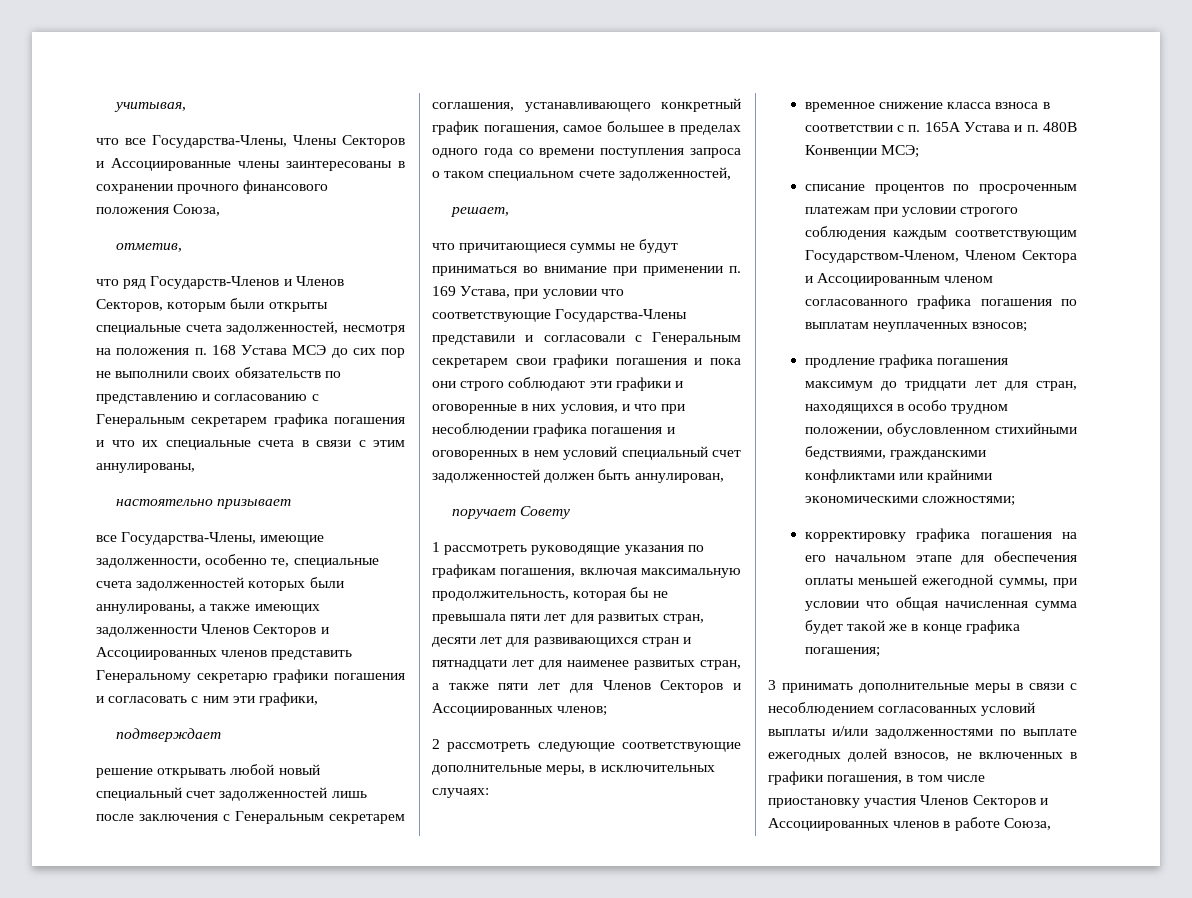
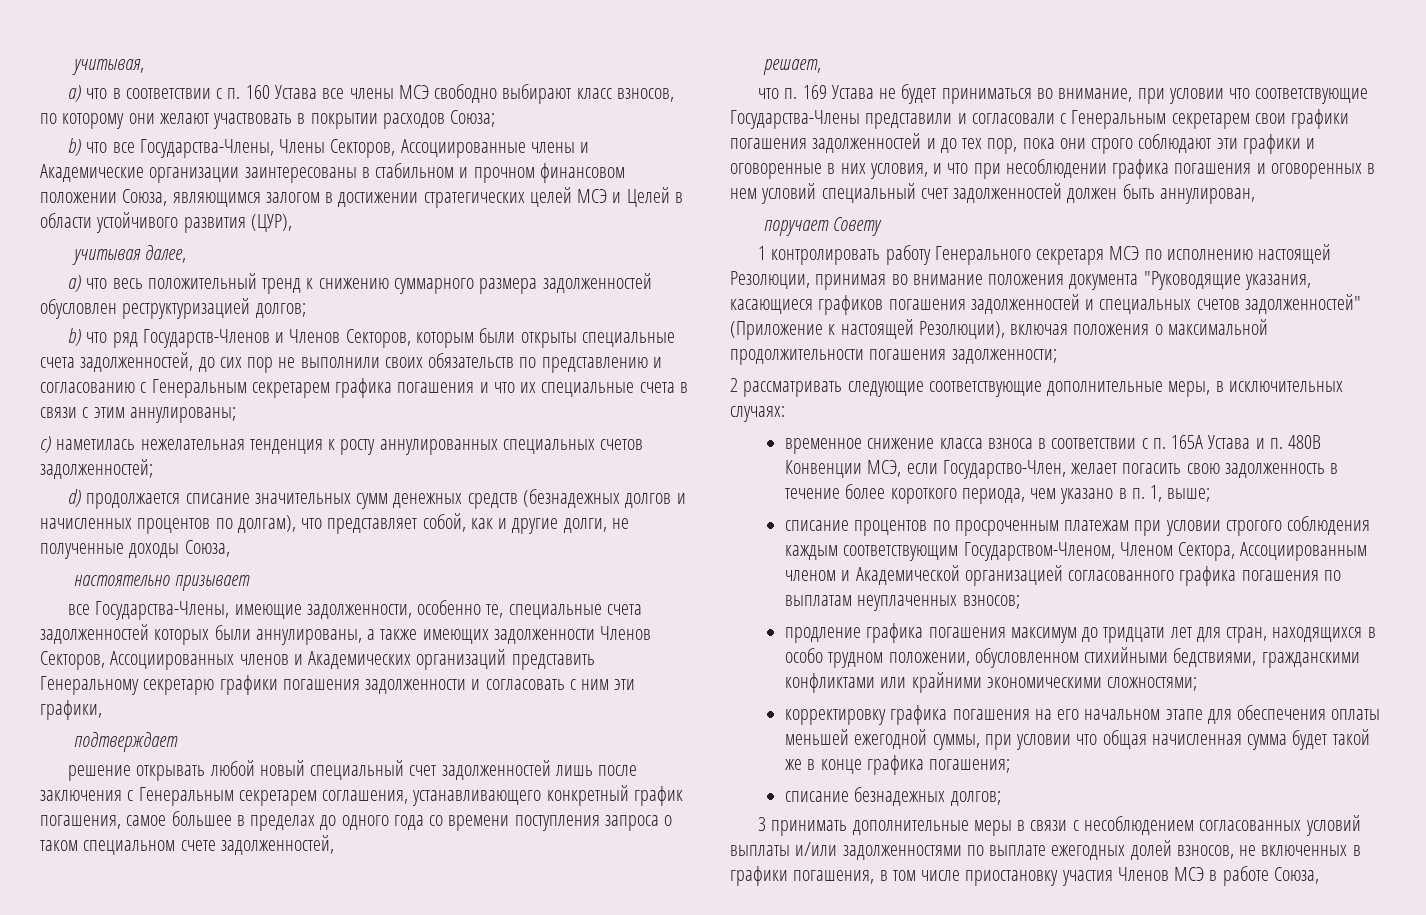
- что все Государства-Члены, Члены Секторов и Ассоциированные члены заинтересованы в сохранении прочного финансового положения Союза,
- отметив,
- что ряд Государств-Членов и Членов Секторов, которым были открыты специальные счета задолженностей, несмотря на положения п. 168 Устава МСЭ до сих пор не выполнили своих обязательств по представлению и согласованию с Генеральным секретарем графика погашения и что их специальные счета в связи с этим аннулированы,
+ а) что в соответствии с п. 160 Устава все члены МСЭ свободно выбирают класс взносов, по которому они желают участвовать в покрытии расходов Союза;
+ b) что все Государства-Члены, Члены Секторов, Ассоциированные члены и Академические организации заинтересованы в стабильном и прочном финансовом положении Союза, являющимся залогом в достижении стратегических целей МСЭ и Целей в области устойчивого развития (ЦУР),
+ учитывая далее,
+ a) что весь положительный тренд к снижению суммарного размера задолженностей обусловлен реструктуризацией долгов;
+ b) что ряд Государств-Членов и Членов Секторов, которым были открыты специальные счета задолженностей, до сих пор не выполнили своих обязательств по представлению и согласованию с Генеральным секретарем графика погашения и что их специальные счета в связи с этим аннулированы;
+ c) наметилась нежелательная тенденция к росту аннулированных специальных счетов задолженностей;
+ d) продолжается списание значительных сумм денежных средств (безнадежных долгов и начисленных процентов по долгам), что представляет собой, как и другие долги, не полученные доходы Союза,
- все Государства-Члены, имеющие задолженности, особенно те, специальные счета задолженностей которых были аннулированы, а также имеющих задолженности Членов Секторов и Ассоциированных членов представить Генеральному секретарю графики погашения и согласовать с ним эти графики,
+ все Государства-Члены, имеющие задолженности, особенно те, специальные счета задолженностей которых были аннулированы, а также имеющих задолженности Членов Секторов, Ассоциированных членов и Академических организаций представить Генеральному секретарю графики погашения задолженности и согласовать с ним эти графики,
- решение открывать любой новый специальный счет задолженностей лишь после заключения с Генеральным секретарем соглашения, устанавливающего конкретный график погашения, самое большее в пределах одного года со времени поступления запроса о таком специальном счете задолженностей,
+ решение открывать любой новый специальный счет задолженностей лишь после заключения с Генеральным секретарем соглашения, устанавливающего конкретный график погашения, самое большее в пределах до одного года со времени поступления запроса о таком специальном счете задолженностей,
- что причитающиеся суммы не будут приниматься во внимание при применении п. 169 Устава, при условии что соответствующие Государства-Члены представили и согласовали с Генеральным секретарем свои графики погашения и пока они строго соблюдают эти графики и оговоренные в них условия, и что при несоблюдении графика погашения и оговоренных в нем условий специальный счет задолженностей должен быть аннулирован,
+ что п. 169 Устава не будет приниматься во внимание, при условии что соответствующие Государства-Члены представили и согласовали с Генеральным секретарем свои графики погашения задолженностей и до тех пор, пока они строго соблюдают эти графики и оговоренные в них условия, и что при несоблюдении графика погашения и оговоренных в нем условий специальный счет задолженностей должен быть аннулирован,
- 1 рассмотреть руководящие указания по графикам погашения, включая максимальную продолжительность, которая бы не превышала пяти лет для развитых стран, десяти лет для развивающихся стран и пятнадцати лет для наименее развитых стран, а также пяти лет для Членов Секторов и Ассоциированных членов;
+ 1 контролировать работу Генерального секретаря МСЭ по исполнению настоящей Резолюции, принимая во внимание положения документа "Руководящие указания, касающиеся графиков погашения задолженностей и специальных счетов задолженностей" (Приложение к настоящей Резолюции), включая положения о максимальной продолжительности погашения задолженности;
- 2 рассмотреть следующие соответствующие дополнительные меры, в исключительных случаях:
+ 2 рассматривать следующие соответствующие дополнительные меры, в исключительных случаях:
- временное снижение класса взноса в соответствии с п. 165А Устава и п. 480В Конвенции МСЭ;
+ временное снижение класса взноса в соответствии с п. 165А Устава и п. 480В Конвенции МСЭ, если Государство-Член, желает погасить свою задолженность в течение более короткого периода, чем указано в п. 1, выше;
- списание процентов по просроченным платежам при условии строгого соблюдения каждым соответствующим Государством-Членом, Членом Сектора и Ассоциированным членом согласованного графика погашения по выплатам неуплаченных взносов;
+ списание процентов по просроченным платежам при условии строгого соблюдения каждым соответствующим Государством-Членом, Членом Сектора, Ассоциированным членом и Академической организацией согласованного графика погашения по выплатам неуплаченных взносов;
+ списание безнадежных долгов;
- 3 принимать дополнительные меры в связи с несоблюдением согласованных условий выплаты и/или задолженностями по выплате ежегодных долей взносов, не включенных в графики погашения, в том числе приостановку участия Членов Секторов и Ассоциированных членов в работе Союза,
+ 3 принимать дополнительные меры в связи с несоблюдением согласованных условий выплаты и/или задолженностями по выплате ежегодных долей взносов, не включенных в графики погашения, в том числе приостановку участия Членов МСЭ в работе Союза,

